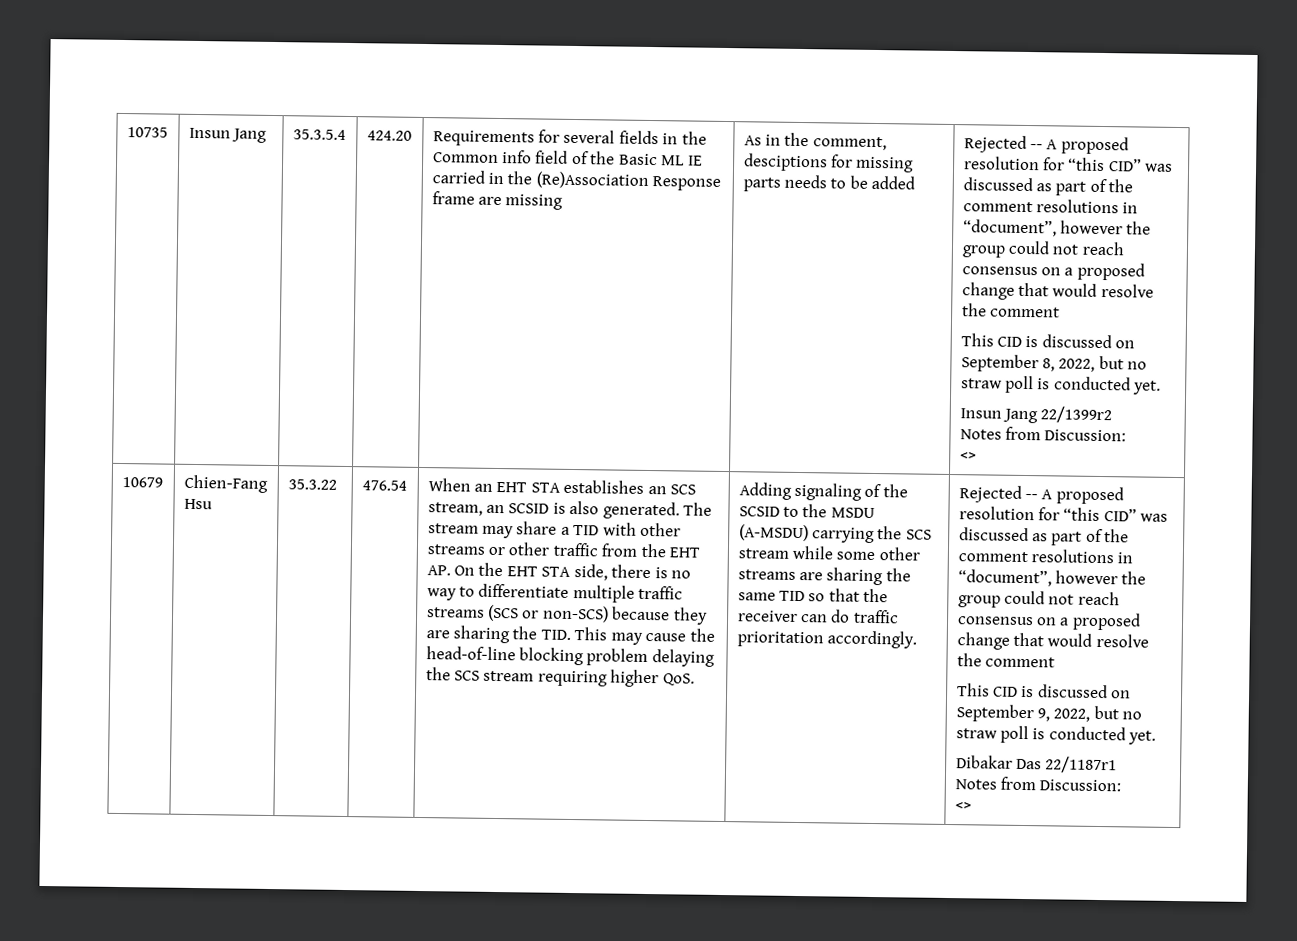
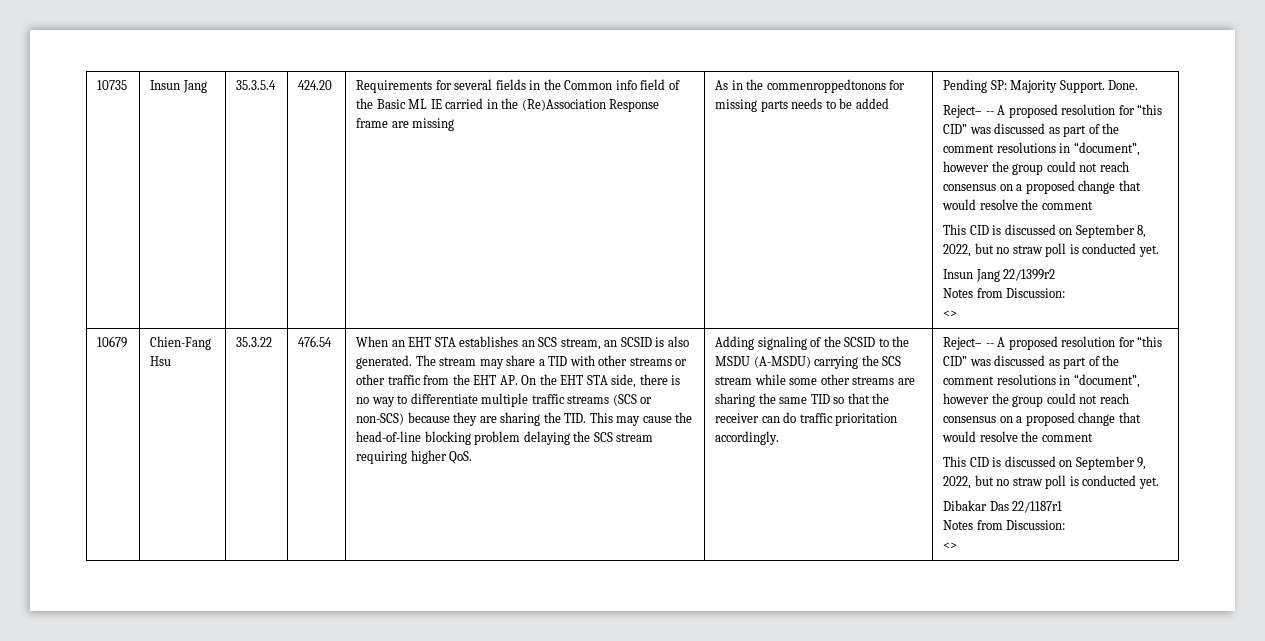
- As in the comment, desciptions for missing parts needs to be added | Rejected -- A proposed resolution for “this CID” was discussed as part of the comment resolutions in “document”, however the group could not reach consensus on a proposed change that would resolve the comment
+ As in the commenroppedtonons for missing parts needs to be added | Pending SP: Majority Support. Done.
+ Reject– -- A proposed resolution for “this CID” was discussed as part of the comment resolutions in “document”, however the group could not reach consensus on a proposed change that would resolve the comment
- Adding signaling of the SCSID to the MSDU (A-MSDU) carrying the SCS stream while some other streams are sharing the same TID so that the receiver can do traffic prioritation accordingly. | Rejected -- A proposed resolution for “this CID” was discussed as part of the comment resolutions in “document”, however the group could not reach consensus on a proposed change that would resolve the comment
+ Adding signaling of the SCSID to the MSDU (A-MSDU) carrying the SCS stream while some other streams are sharing the same TID so that the receiver can do traffic prioritation accordingly. | Reject– -- A proposed resolution for “this CID” was discussed as part of the comment resolutions in “document”, however the group could not reach consensus on a proposed change that would resolve the comment

